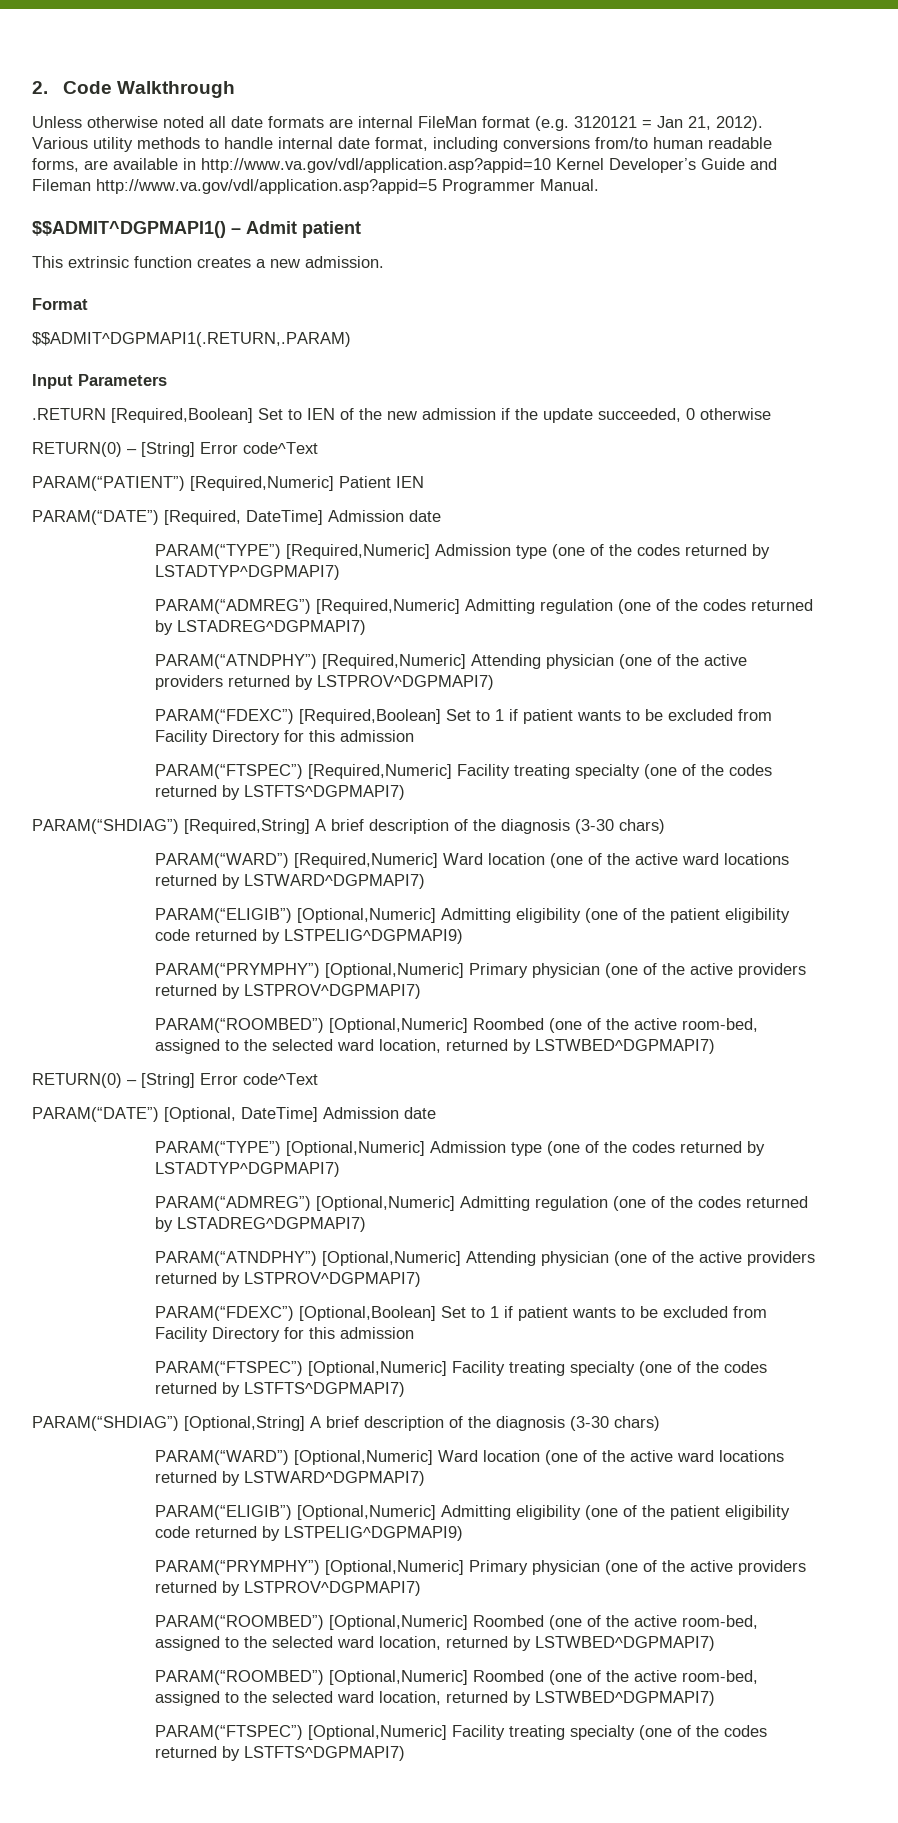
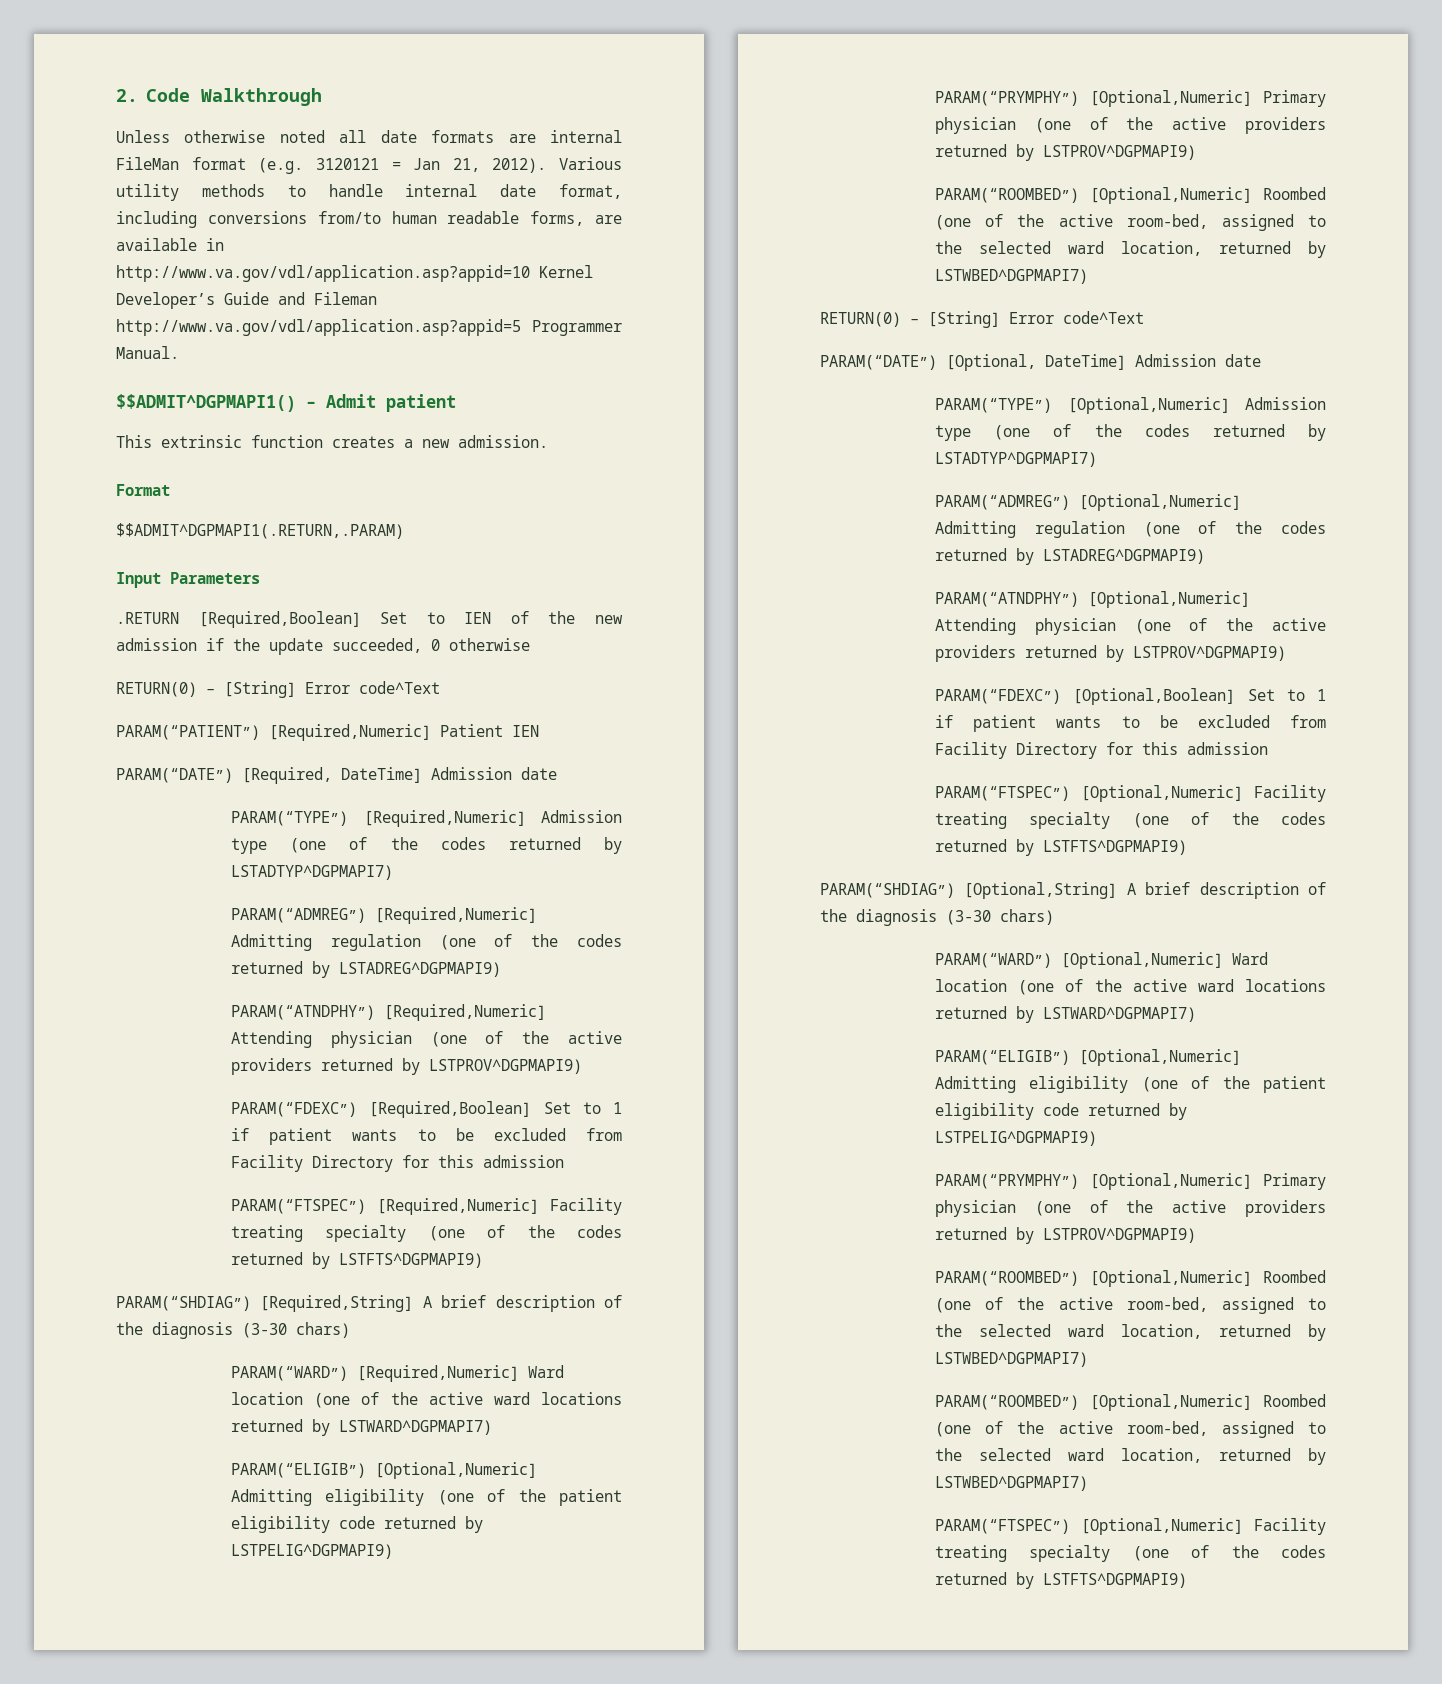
- PARAM(“ADMREG”) [Required,Numeric] Admitting regulation (one of the codes returned by LSTADREG^DGPMAPI7)
+ PARAM(“ADMREG”) [Required,Numeric] Admitting regulation (one of the codes returned by LSTADREG^DGPMAPI9)
- PARAM(“ATNDPHY”) [Required,Numeric] Attending physician (one of the active providers returned by LSTPROV^DGPMAPI7)
+ PARAM(“ATNDPHY”) [Required,Numeric] Attending physician (one of the active providers returned by LSTPROV^DGPMAPI9)
- PARAM(“FTSPEC”) [Required,Numeric] Facility treating specialty (one of the codes returned by LSTFTS^DGPMAPI7)
+ PARAM(“FTSPEC”) [Required,Numeric] Facility treating specialty (one of the codes returned by LSTFTS^DGPMAPI9)
  PARAM(“WARD”) [Required,Numeric] Ward location (one of the active ward locations returned by LSTWARD^DGPMAPI7)
  PARAM(“ELIGIB”) [Optional,Numeric] Admitting eligibility (one of the patient eligibility code returned by LSTPELIG^DGPMAPI9)
- PARAM(“PRYMPHY”) [Optional,Numeric] Primary physician (one of the active providers returned by LSTPROV^DGPMAPI7)
+ PARAM(“PRYMPHY”) [Optional,Numeric] Primary physician (one of the active providers returned by LSTPROV^DGPMAPI9)
- PARAM(“ADMREG”) [Optional,Numeric] Admitting regulation (one of the codes returned by LSTADREG^DGPMAPI7)
+ PARAM(“ADMREG”) [Optional,Numeric] Admitting regulation (one of the codes returned by LSTADREG^DGPMAPI9)
- PARAM(“ATNDPHY”) [Optional,Numeric] Attending physician (one of the active providers returned by LSTPROV^DGPMAPI7)
+ PARAM(“ATNDPHY”) [Optional,Numeric] Attending physician (one of the active providers returned by LSTPROV^DGPMAPI9)
  PARAM(“FDEXC”) [Optional,Boolean] Set to 1 if patient wants to be excluded from Facility Directory for this admission
- PARAM(“FTSPEC”) [Optional,Numeric] Facility treating specialty (one of the codes returned by LSTFTS^DGPMAPI7)
+ PARAM(“FTSPEC”) [Optional,Numeric] Facility treating specialty (one of the codes returned by LSTFTS^DGPMAPI9)
  PARAM(“WARD”) [Optional,Numeric] Ward location (one of the active ward locations returned by LSTWARD^DGPMAPI7)
  PARAM(“ELIGIB”) [Optional,Numeric] Admitting eligibility (one of the patient eligibility code returned by LSTPELIG^DGPMAPI9)
- PARAM(“PRYMPHY”) [Optional,Numeric] Primary physician (one of the active providers returned by LSTPROV^DGPMAPI7)
+ PARAM(“PRYMPHY”) [Optional,Numeric] Primary physician (one of the active providers returned by LSTPROV^DGPMAPI9)
  PARAM(“ROOMBED”) [Optional,Numeric] Roombed (one of the active room-bed, assigned to the selected ward location, returned by LSTWBED^DGPMAPI7)
  PARAM(“ROOMBED”) [Optional,Numeric] Roombed (one of the active room-bed, assigned to the selected ward location, returned by LSTWBED^DGPMAPI7)
- PARAM(“FTSPEC”) [Optional,Numeric] Facility treating specialty (one of the codes returned by LSTFTS^DGPMAPI7)
+ PARAM(“FTSPEC”) [Optional,Numeric] Facility treating specialty (one of the codes returned by LSTFTS^DGPMAPI9)

